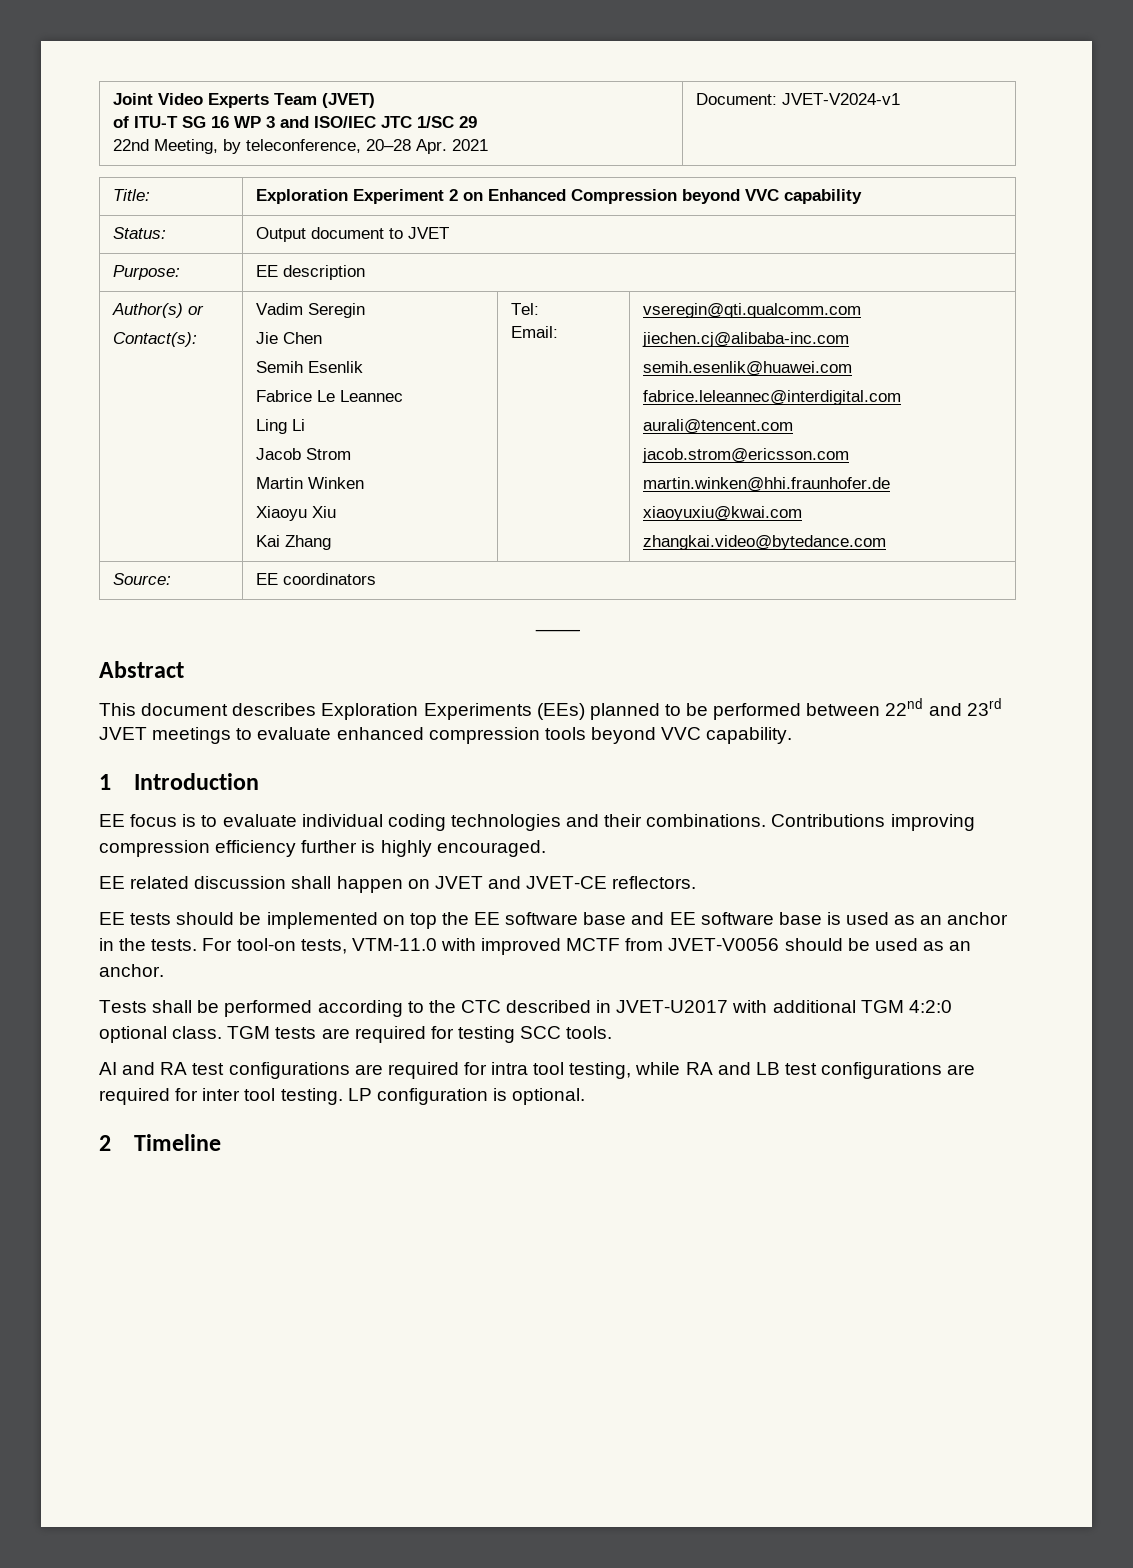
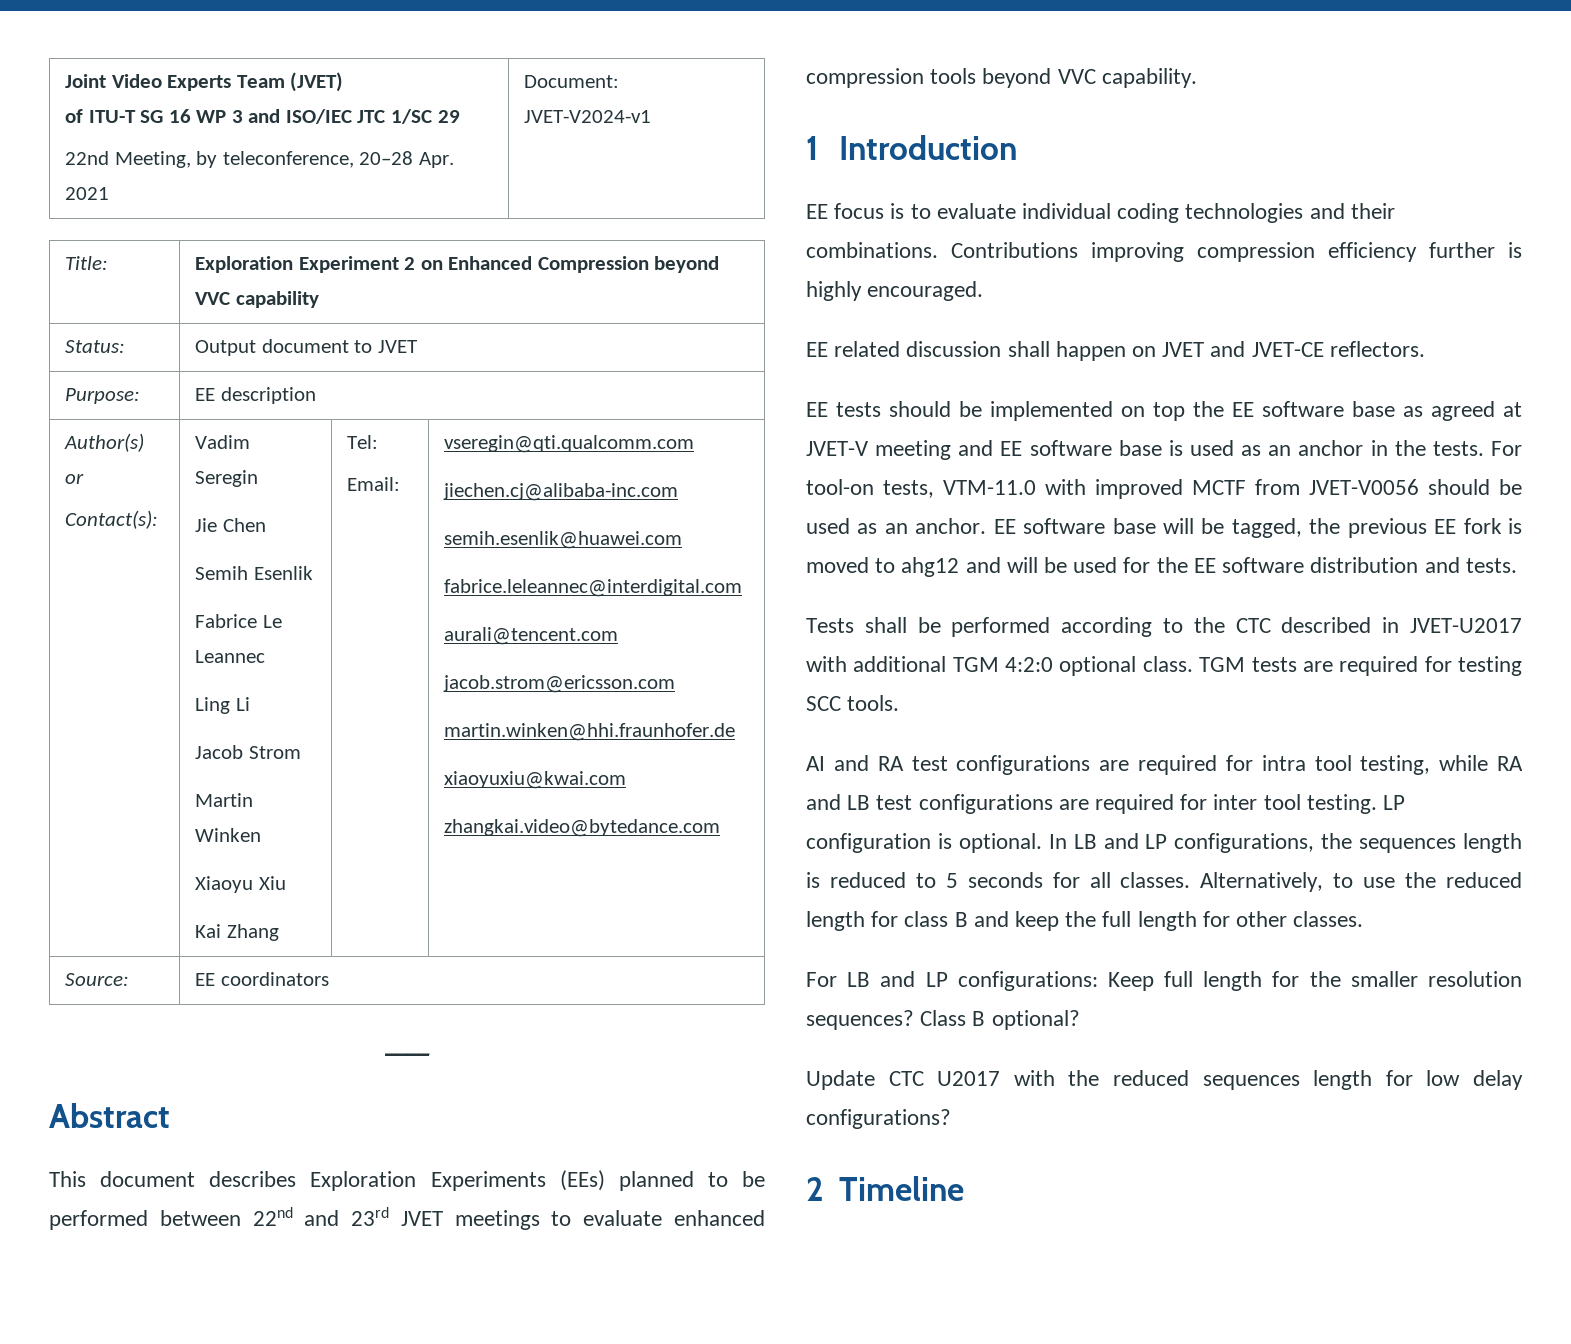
- EE tests should be implemented on top the EE software base and EE software base is used as an anchor in the tests.
+ EE tests should be implemented on top the EE software base as agreed at JVET-V meeting and EE software base is used as an anchor in the tests.
+ EE software base will be tagged, the previous EE fork is moved to ahg12 and will be used for the EE software distribution and tests.
+ In LB and LP configurations, the sequences length is reduced to 5 seconds for all classes. Alternatively, to use the reduced length for class B and keep the full length for other classes.
+ For LB and LP configurations: Keep full length for the smaller resolution sequences? Class B optional?
+ Update CTC U2017 with the reduced sequences length for low delay configurations?

